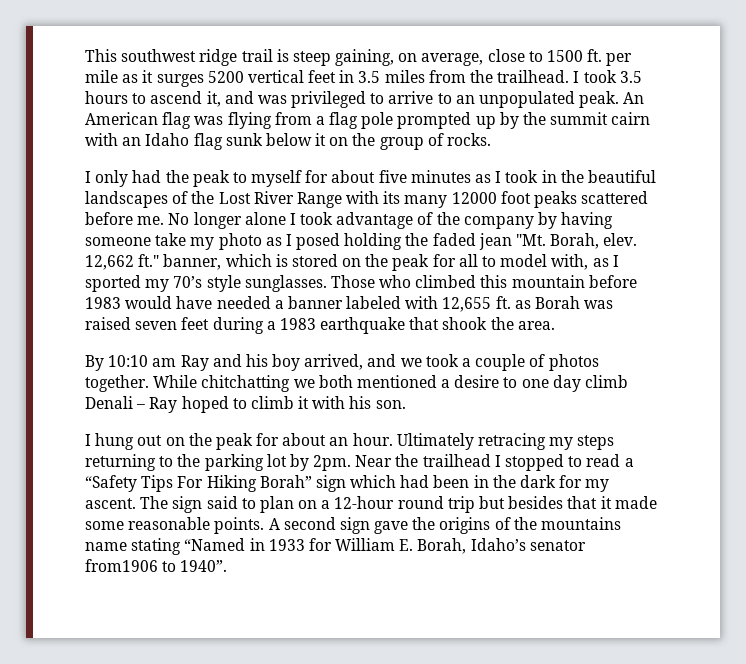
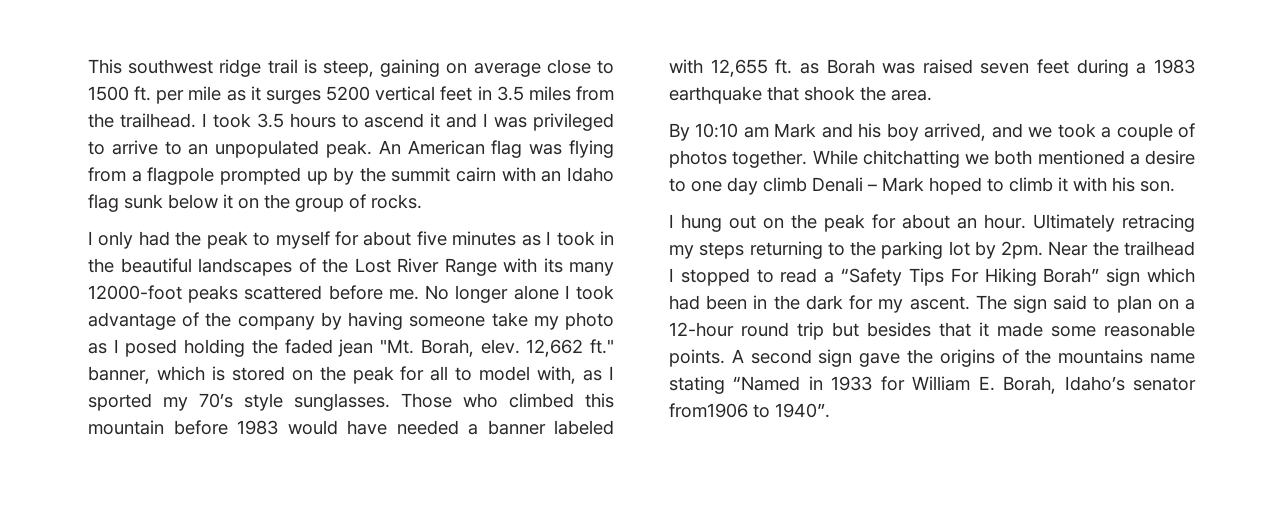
- This southwest ridge trail is steep gaining, on average, close to 1500 ft. per mile as it surges 5200 vertical feet in 3.5 miles from the trailhead.
+ This southwest ridge trail is steep, gaining on average close to 1500 ft. per mile as it surges 5200 vertical feet in 3.5 miles from the trailhead.
- I took 3.5 hours to ascend it, and was privileged to arrive to an unpopulated peak.
+ I took 3.5 hours to ascend it and I was privileged to arrive to an unpopulated peak.
- An American flag was flying from a flag pole prompted up by the summit cairn with an Idaho flag sunk below it on the group of rocks.
+ An American flag was flying from a flagpole prompted up by the summit cairn with an Idaho flag sunk below it on the group of rocks.
- I only had the peak to myself for about five minutes as I took in the beautiful landscapes of the Lost River Range with its many 12000 foot peaks scattered before me.
+ I only had the peak to myself for about five minutes as I took in the beautiful landscapes of the Lost River Range with its many 12000-foot peaks scattered before me.
- By 10:10 am Ray and his boy arrived, and we took a couple of photos together.
+ By 10:10 am Mark and his boy arrived, and we took a couple of photos together.
- While chitchatting we both mentioned a desire to one day climb Denali – Ray hoped to climb it with his son.
+ While chitchatting we both mentioned a desire to one day climb Denali – Mark hoped to climb it with his son.

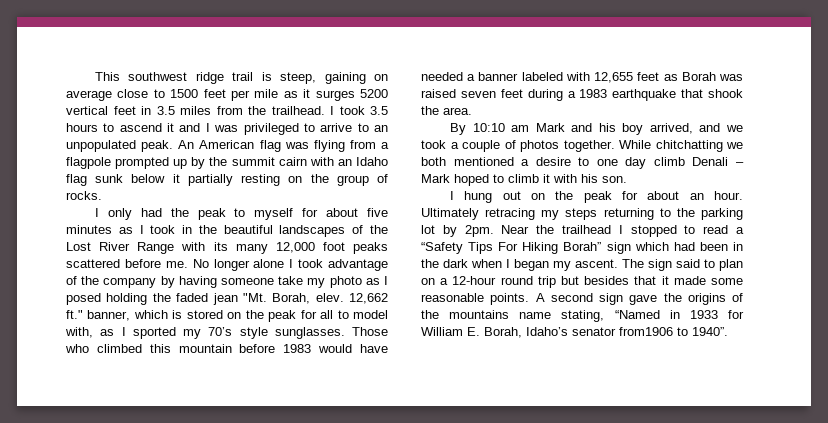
- This southwest ridge trail is steep, gaining on average close to 1500 ft. per mile as it surges 5200 vertical feet in 3.5 miles from the trailhead.
+ This southwest ridge trail is steep, gaining on average close to 1500 feet per mile as it surges 5200 vertical feet in 3.5 miles from the trailhead.
- An American flag was flying from a flagpole prompted up by the summit cairn with an Idaho flag sunk below it on the group of rocks.
+ An American flag was flying from a flagpole prompted up by the summit cairn with an Idaho flag sunk below it partially resting on the group of rocks.
- I only had the peak to myself for about five minutes as I took in the beautiful landscapes of the Lost River Range with its many 12000-foot peaks scattered before me.
+ I only had the peak to myself for about five minutes as I took in the beautiful landscapes of the Lost River Range with its many 12,000 foot peaks scattered before me.
- Those who climbed this mountain before 1983 would have needed a banner labeled with 12,655 ft. as Borah was raised seven feet during a 1983 earthquake that shook the area.
+ Those who climbed this mountain before 1983 would have needed a banner labeled with 12,655 feet as Borah was raised seven feet during a 1983 earthquake that shook the area.
- Near the trailhead I stopped to read a “Safety Tips For Hiking Borah” sign which had been in the dark for my ascent.
+ Near the trailhead I stopped to read a “Safety Tips For Hiking Borah” sign which had been in the dark when I began my ascent.
- A second sign gave the origins of the mountains name stating “Named in 1933 for William E. Borah, Idaho’s senator from1906 to 1940”.
+ A second sign gave the origins of the mountains name stating, “Named in 1933 for William E. Borah, Idaho’s senator from1906 to 1940”.

